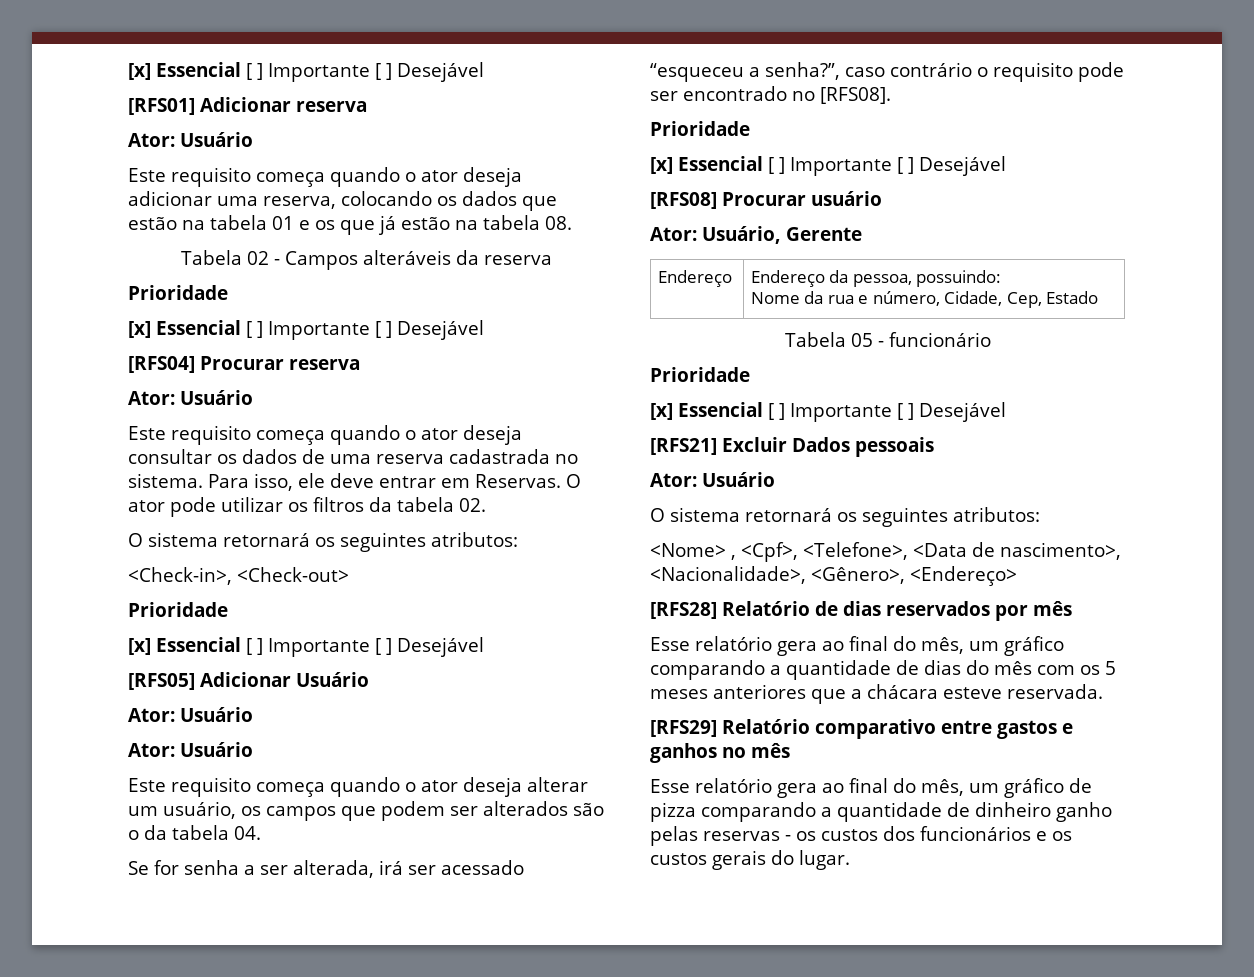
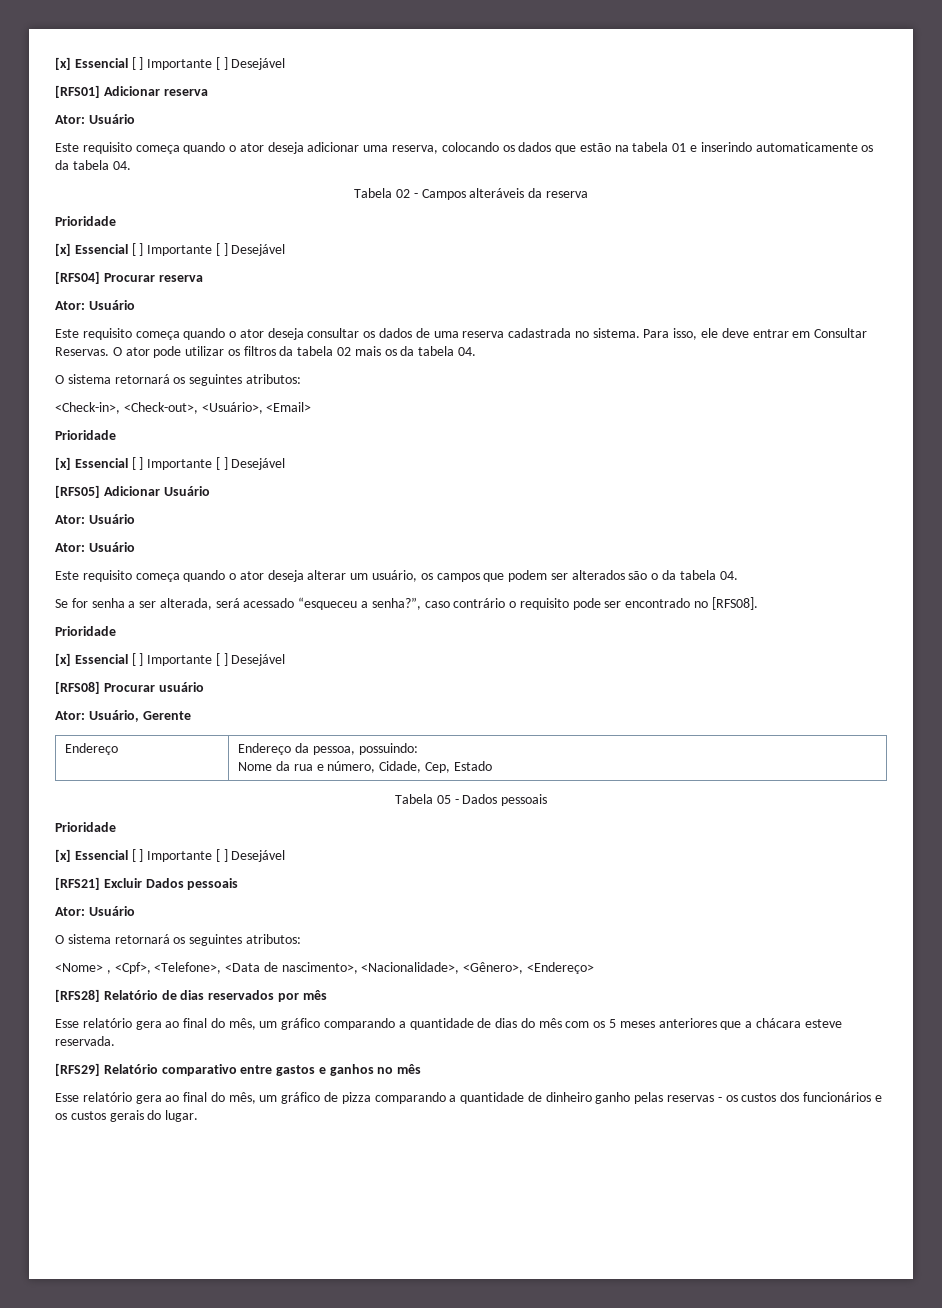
- Este requisito começa quando o ator deseja adicionar uma reserva, colocando os dados que estão na tabela 01 e os que já estão na tabela 08.
+ Este requisito começa quando o ator deseja adicionar uma reserva, colocando os dados que estão na tabela 01 e inserindo automaticamente os da tabela 04.
- Para isso, ele deve entrar em Reservas.
+ Para isso, ele deve entrar em Consultar Reservas.
- O ator pode utilizar os filtros da tabela 02.
+ O ator pode utilizar os filtros da tabela 02 mais os da tabela 04.
- <Check-in>, <Check-out>
+ <Check-in>, <Check-out>, <Usuário>, <Email>
- Se for senha a ser alterada, irá ser acessado “esqueceu a senha?”, caso contrário o requisito pode ser encontrado no [RFS08].
+ Se for senha a ser alterada, será acessado “esqueceu a senha?”, caso contrário o requisito pode ser encontrado no [RFS08].
- Tabela 05 - funcionário
+ Tabela 05 - Dados pessoais

